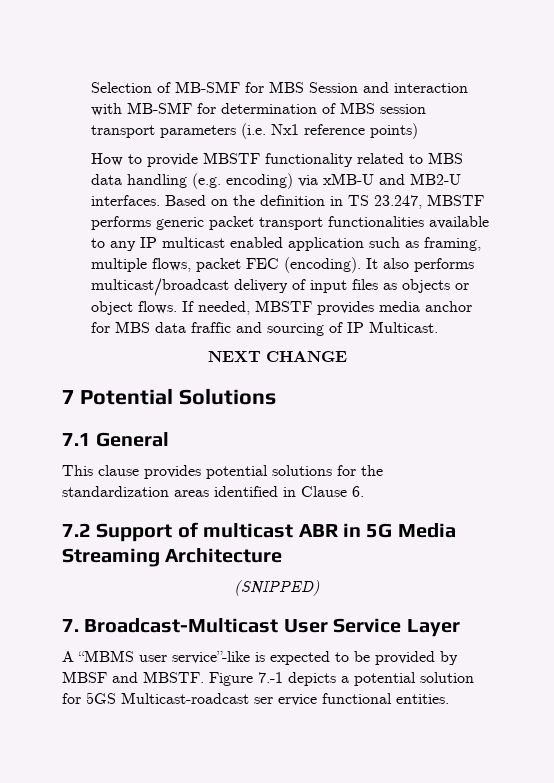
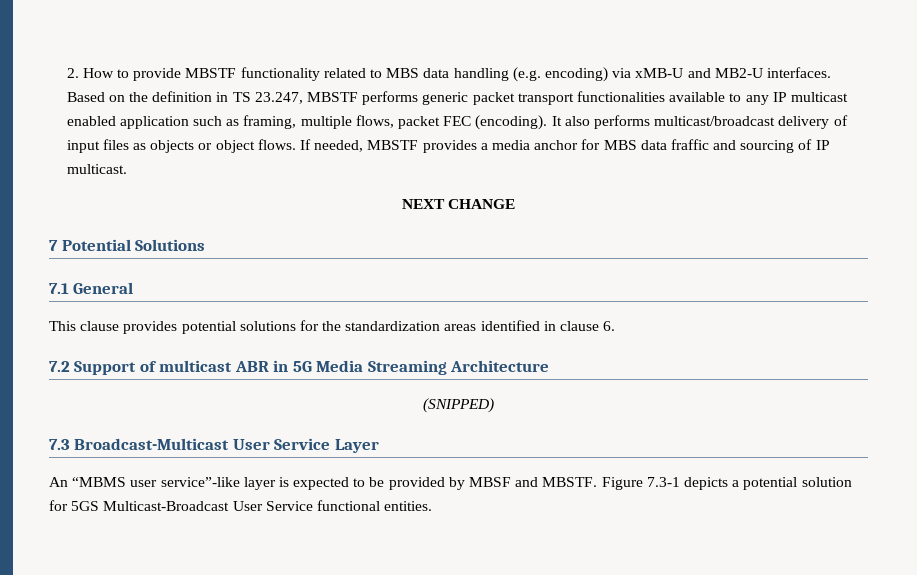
- Selection of MB-SMF for MBS Session and interaction with MB-SMF for determination of MBS session transport parameters (i.e. Nx1 reference points)
- How to provide MBSTF functionality related to MBS data handling (e.g. encoding) via xMB-U and MB2-U interfaces.
+ 2. How to provide MBSTF functionality related to MBS data handling (e.g. encoding) via xMB-U and MB2-U interfaces.
- If needed, MBSTF provides media anchor for MBS data fraffic and sourcing of IP Multicast.
+ If needed, MBSTF provides a media anchor for MBS data fraffic and sourcing of IP multicast.
- This clause provides potential solutions for the standardization areas identified in Clause 6.
+ This clause provides potential solutions for the standardization areas identified in clause 6.
- 7. Broadcast-Multicast User Service Layer
+ 7.3 Broadcast-Multicast User Service Layer
- A “MBMS user service”-like is expected to be provided by MBSF and MBSTF.
+ An “MBMS user service”-like layer is expected to be provided by MBSF and MBSTF.
- Figure 7.-1 depicts a potential solution for 5GS Multicast-roadcast ser ervice functional entities.
+ Figure 7.3-1 depicts a potential solution for 5GS Multicast-Broadcast User Service functional entities.

